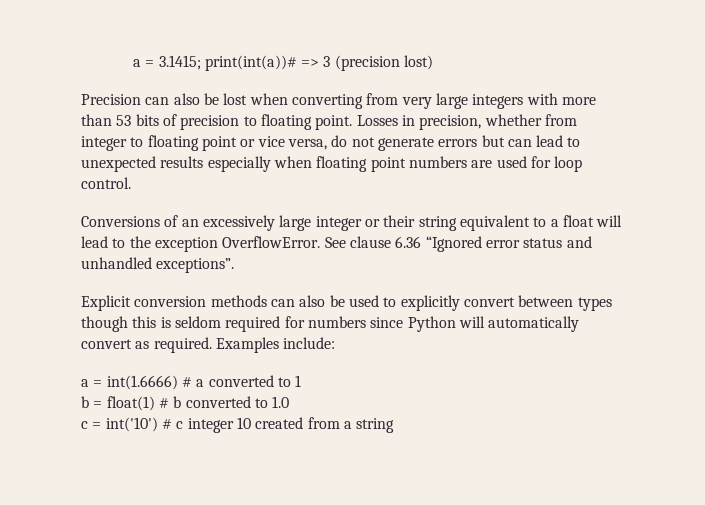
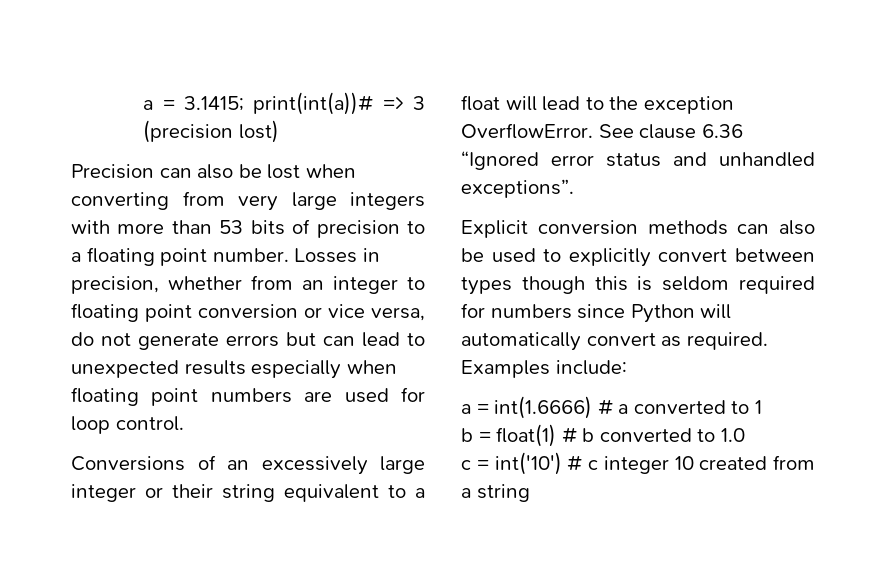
- Precision can also be lost when converting from very large integers with more than 53 bits of precision to floating point.
+ Precision can also be lost when converting from very large integers with more than 53 bits of precision to a floating point number.
- Losses in precision, whether from integer to floating point or vice versa, do not generate errors but can lead to unexpected results especially when floating point numbers are used for loop control.
+ Losses in precision, whether from an integer to floating point conversion or vice versa, do not generate errors but can lead to unexpected results especially when floating point numbers are used for loop control.

